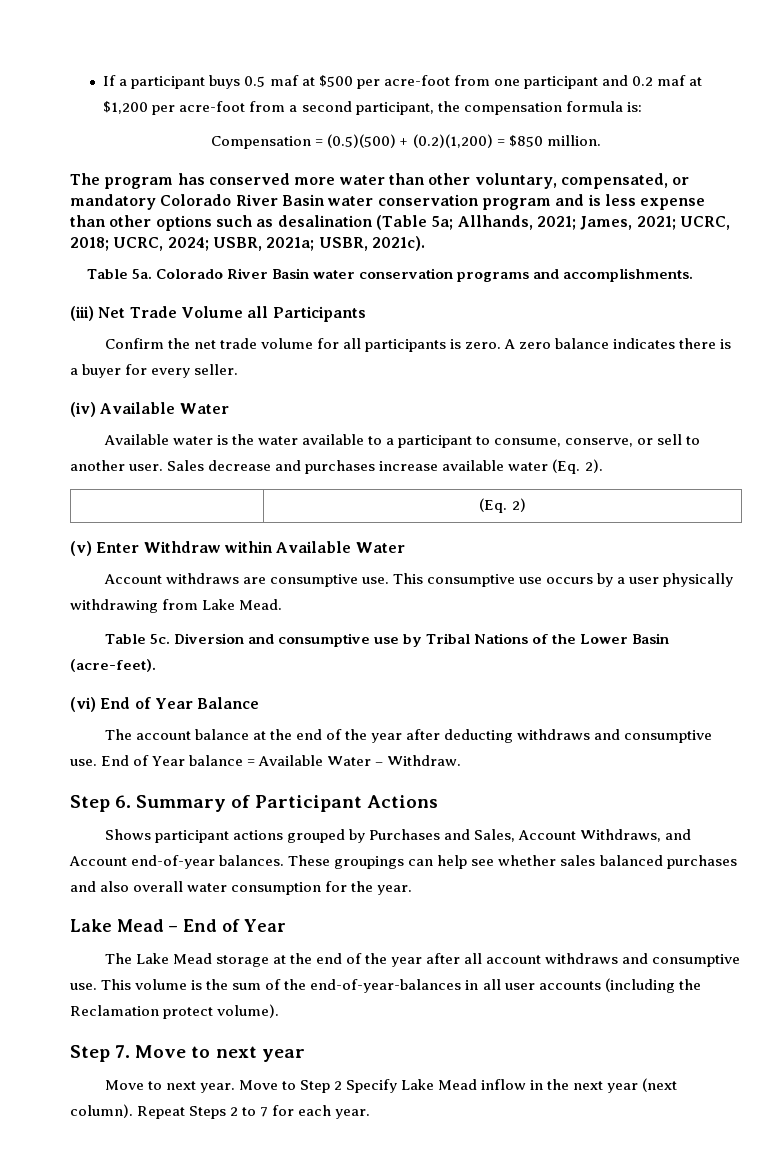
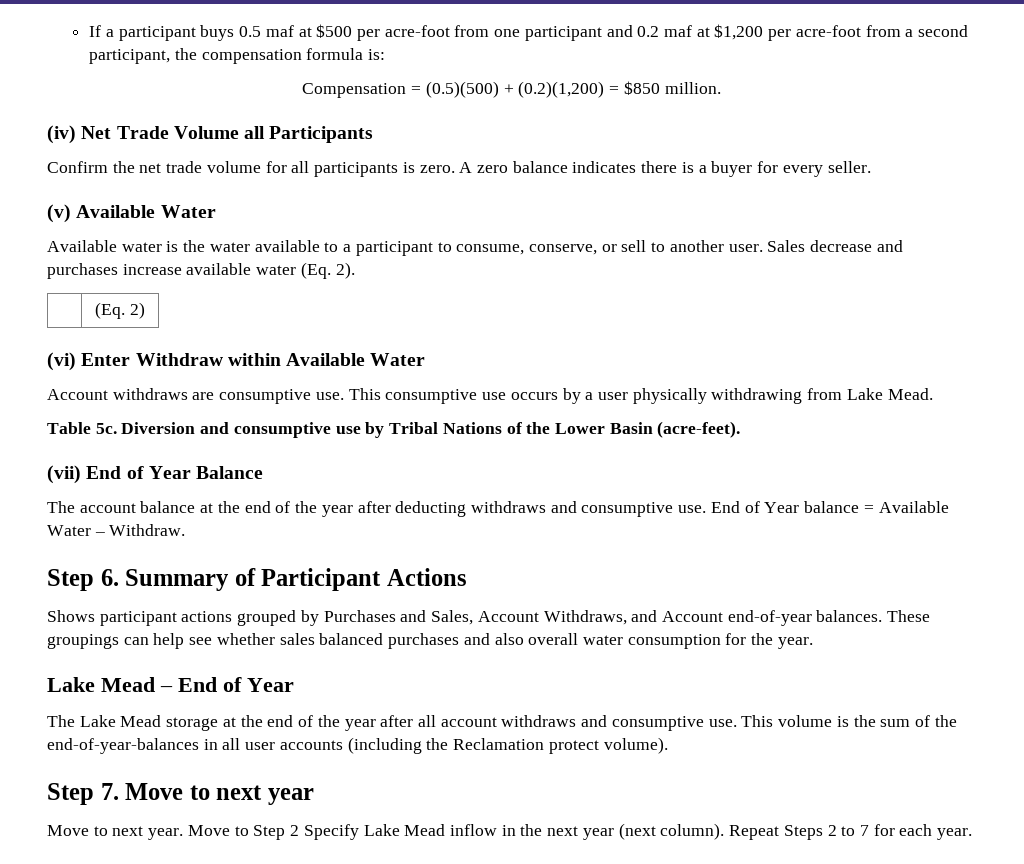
- The program has conserved more water than other voluntary, compensated, or mandatory Colorado River Basin water conservation program and is less expense than other options such as desalination (Table 5a; Allhands, 2021; James, 2021; UCRC, 2018; UCRC, 2024; USBR, 2021a; USBR, 2021c).
- Table 5a. Colorado River Basin water conservation programs and accomplishments.
- (iii) Net Trade Volume all Participants
+ (iv) Net Trade Volume all Participants
- (iv) Available Water
+ (v) Available Water
- (v) Enter Withdraw within Available Water
+ (vi) Enter Withdraw within Available Water
- (vi) End of Year Balance
+ (vii) End of Year Balance

